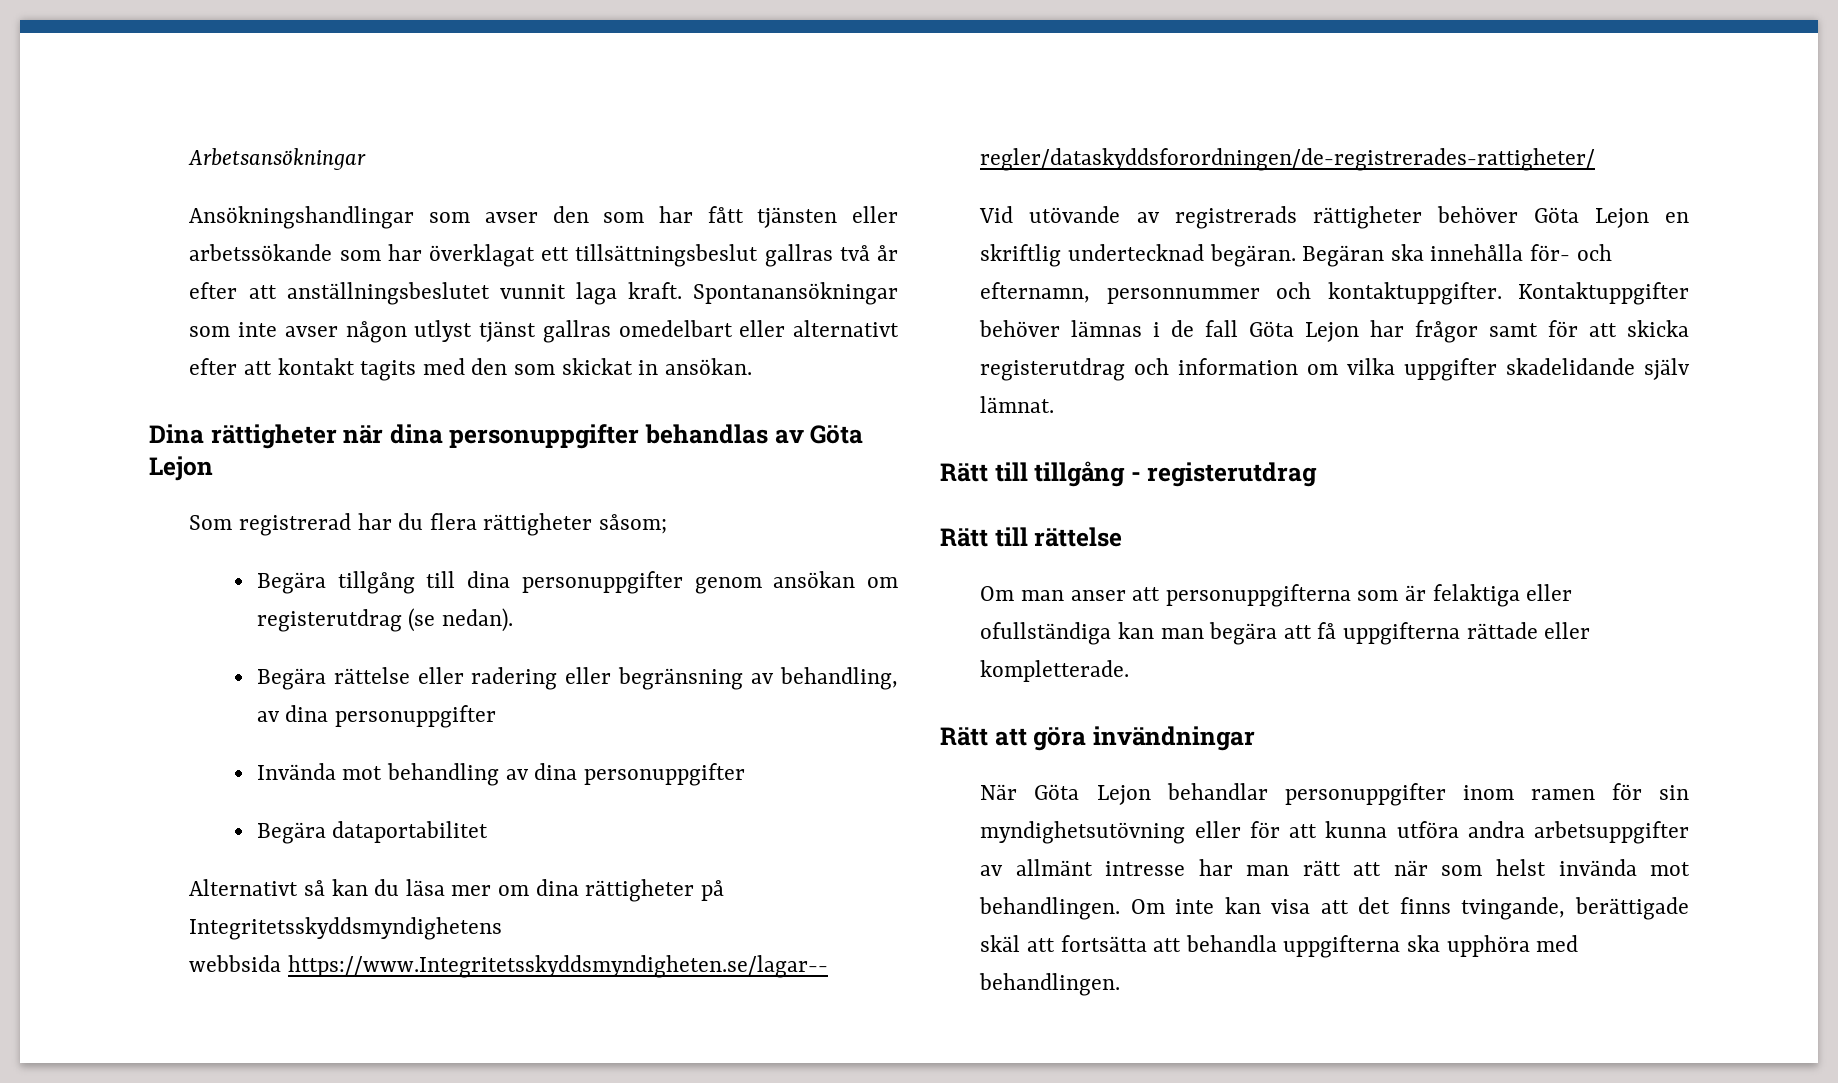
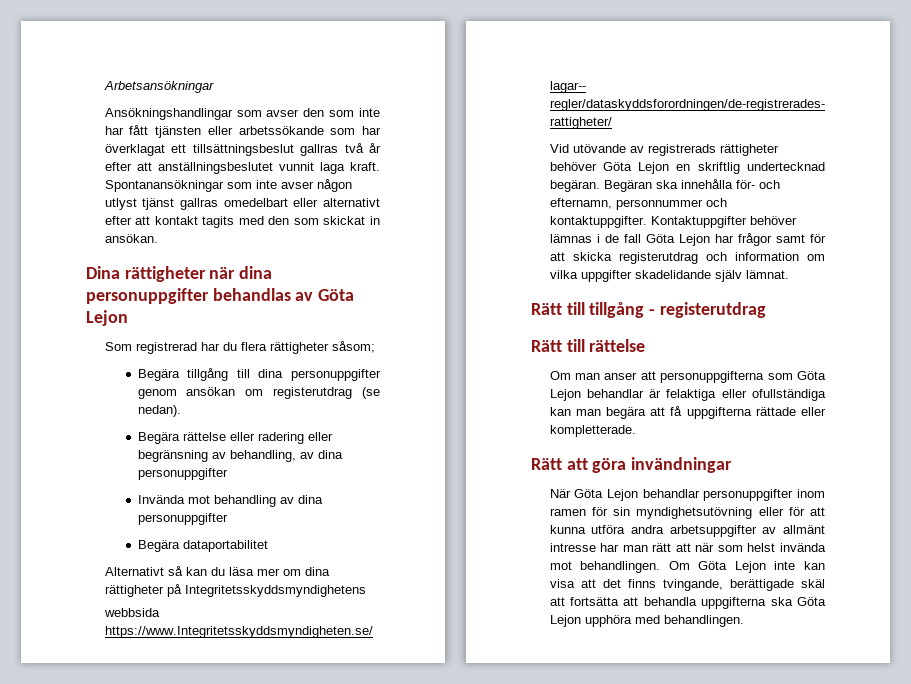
- Ansökningshandlingar som avser den som har fått tjänsten eller arbetssökande som har överklagat ett tillsättningsbeslut gallras två år efter att anställningsbeslutet vunnit laga kraft.
+ Ansökningshandlingar som avser den som inte har fått tjänsten eller arbetssökande som har överklagat ett tillsättningsbeslut gallras två år efter att anställningsbeslutet vunnit laga kraft.
- Om man anser att personuppgifterna som är felaktiga eller ofullständiga kan man begära att få uppgifterna rättade eller kompletterade.
+ Om man anser att personuppgifterna som Göta Lejon behandlar är felaktiga eller ofullständiga kan man begära att få uppgifterna rättade eller kompletterade.
- Om inte kan visa att det finns tvingande, berättigade skäl att fortsätta att behandla uppgifterna ska upphöra med behandlingen.
+ Om Göta Lejon inte kan visa att det finns tvingande, berättigade skäl att fortsätta att behandla uppgifterna ska Göta Lejon upphöra med behandlingen.

